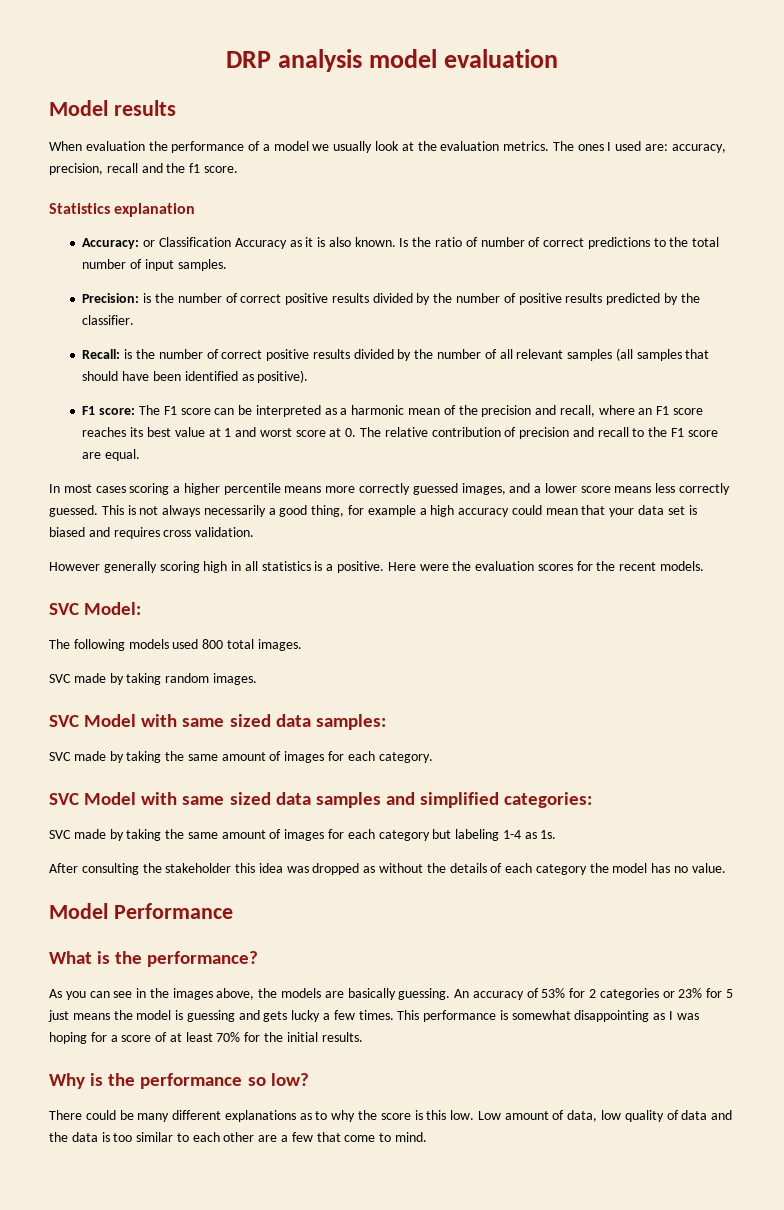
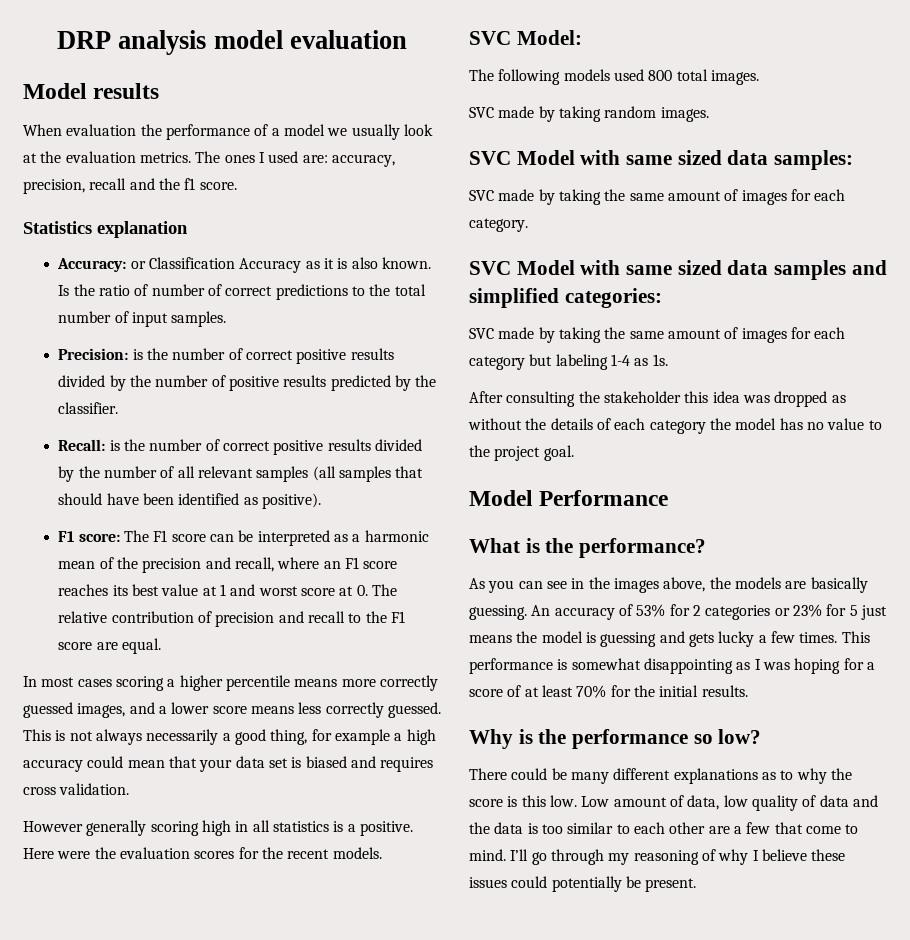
- After consulting the stakeholder this idea was dropped as without the details of each category the model has no value.
+ After consulting the stakeholder this idea was dropped as without the details of each category the model has no value to the project goal.
+ I’ll go through my reasoning of why I believe these issues could potentially be present.

